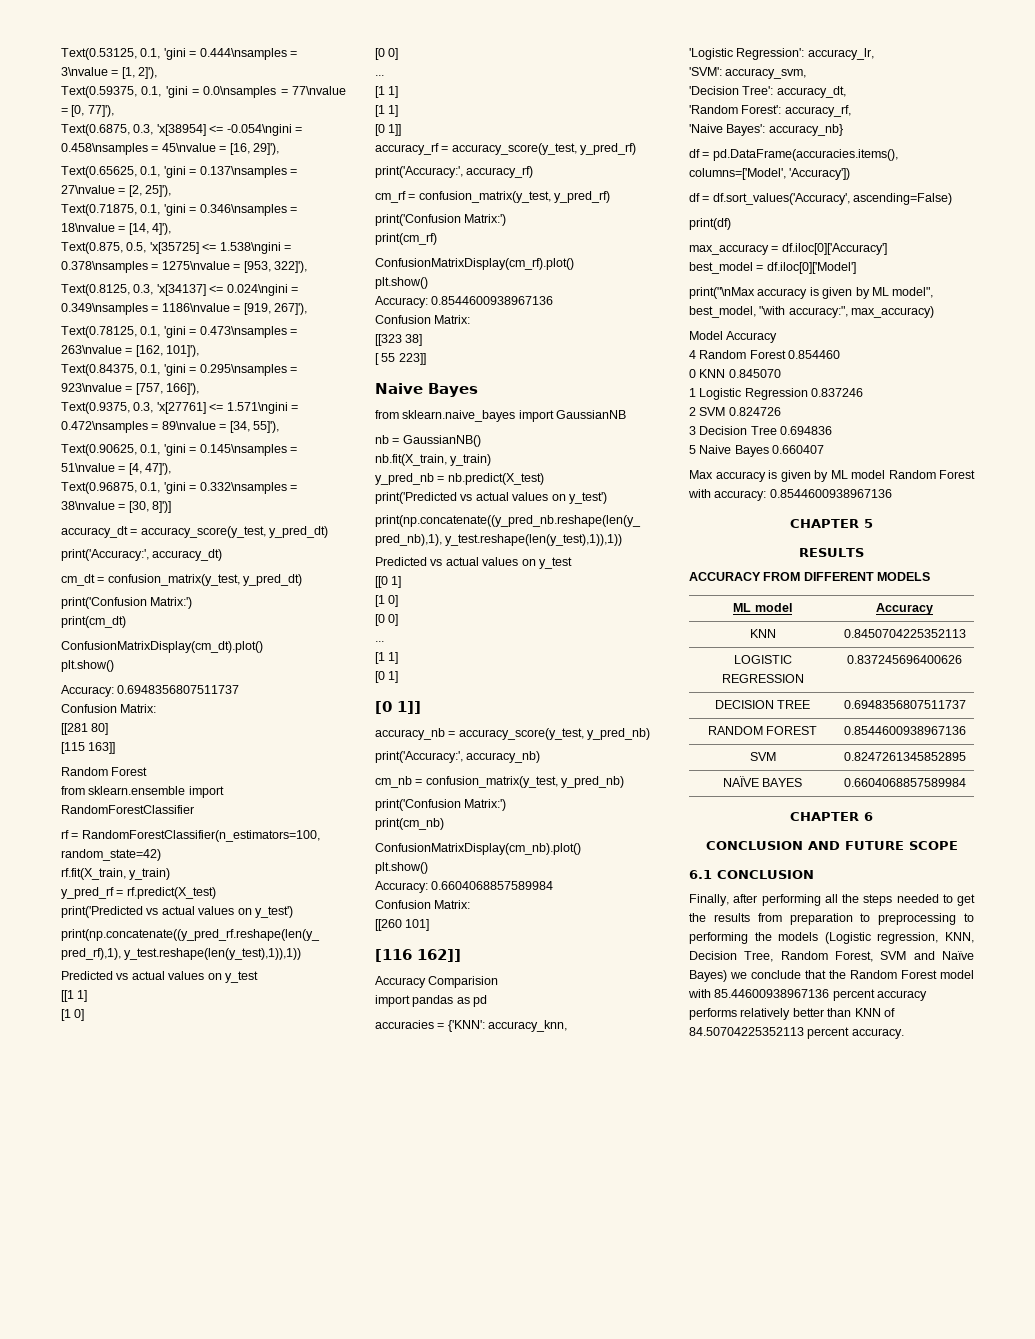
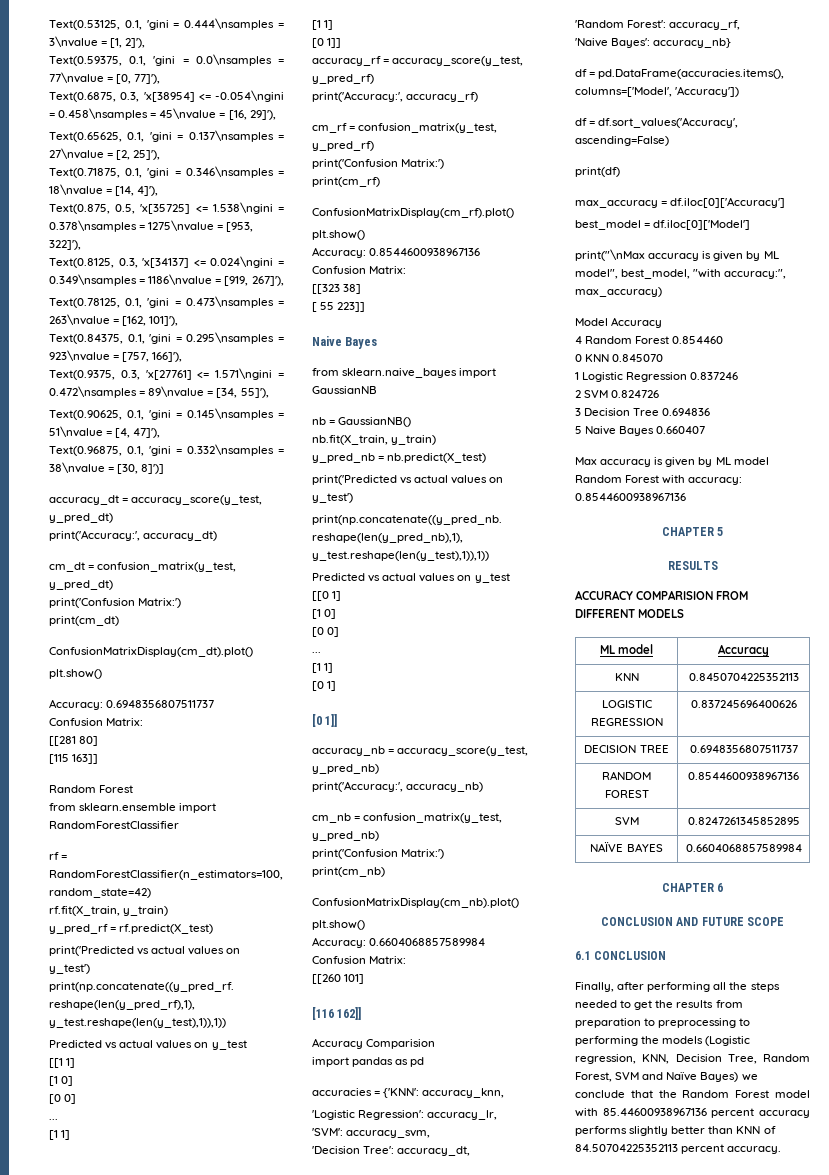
- ACCURACY FROM DIFFERENT MODELS
+ ACCURACY COMPARISION FROM DIFFERENT MODELS
- Finally, after performing all the steps needed to get the results from preparation to preprocessing to performing the models (Logistic regression, KNN, Decision Tree, Random Forest, SVM and Naïve Bayes) we conclude that the Random Forest model with 85.44600938967136 percent accuracy performs relatively better than KNN of 84.50704225352113 percent accuracy.
+ Finally, after performing all the steps needed to get the results from preparation to preprocessing to performing the models (Logistic regression, KNN, Decision Tree, Random Forest, SVM and Naïve Bayes) we conclude that the Random Forest model with 85.44600938967136 percent accuracy performs slightly better than KNN of 84.50704225352113 percent accuracy.

